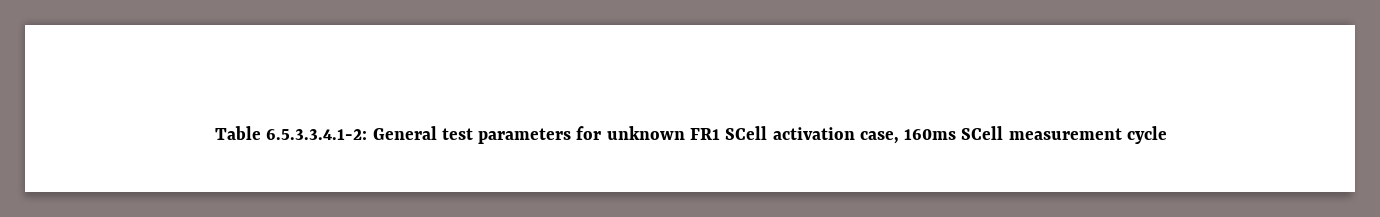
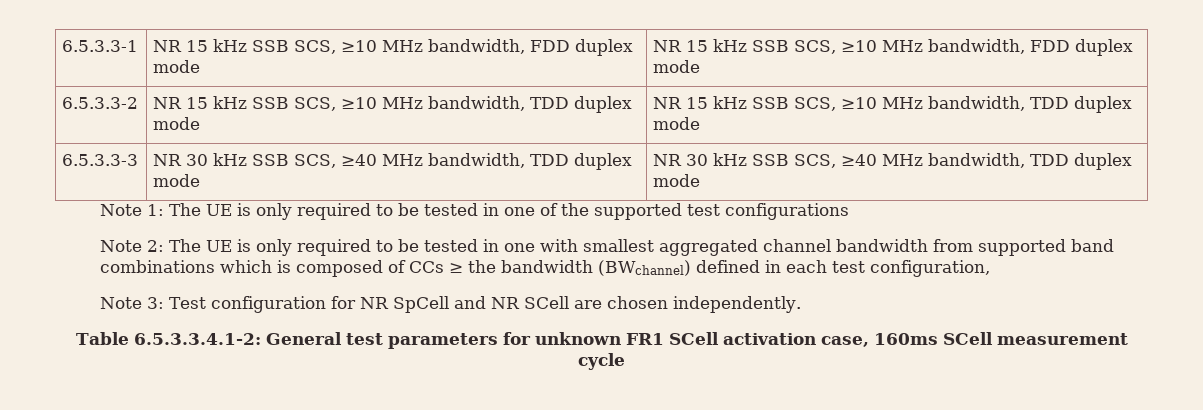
+ 6.5.3.3-1 | NR 15 kHz SSB SCS, ≥10 MHz bandwidth, FDD duplex mode | NR 15 kHz SSB SCS, ≥10 MHz bandwidth, FDD duplex mode
+ 6.5.3.3-2 | NR 15 kHz SSB SCS, ≥10 MHz bandwidth, TDD duplex mode | NR 15 kHz SSB SCS, ≥10 MHz bandwidth, TDD duplex mode
+ 6.5.3.3-3 | NR 30 kHz SSB SCS, ≥40 MHz bandwidth, TDD duplex mode | NR 30 kHz SSB SCS, ≥40 MHz bandwidth, TDD duplex mode
+ Note 1: The UE is only required to be tested in one of the supported test configurations
+ Note 2: The UE is only required to be tested in one with smallest aggregated channel bandwidth from supported band combinations which is composed of CCs ≥ the bandwidth (BWchannel) defined in each test configuration,
+ Note 3: Test configuration for NR SpCell and NR SCell are chosen independently.

